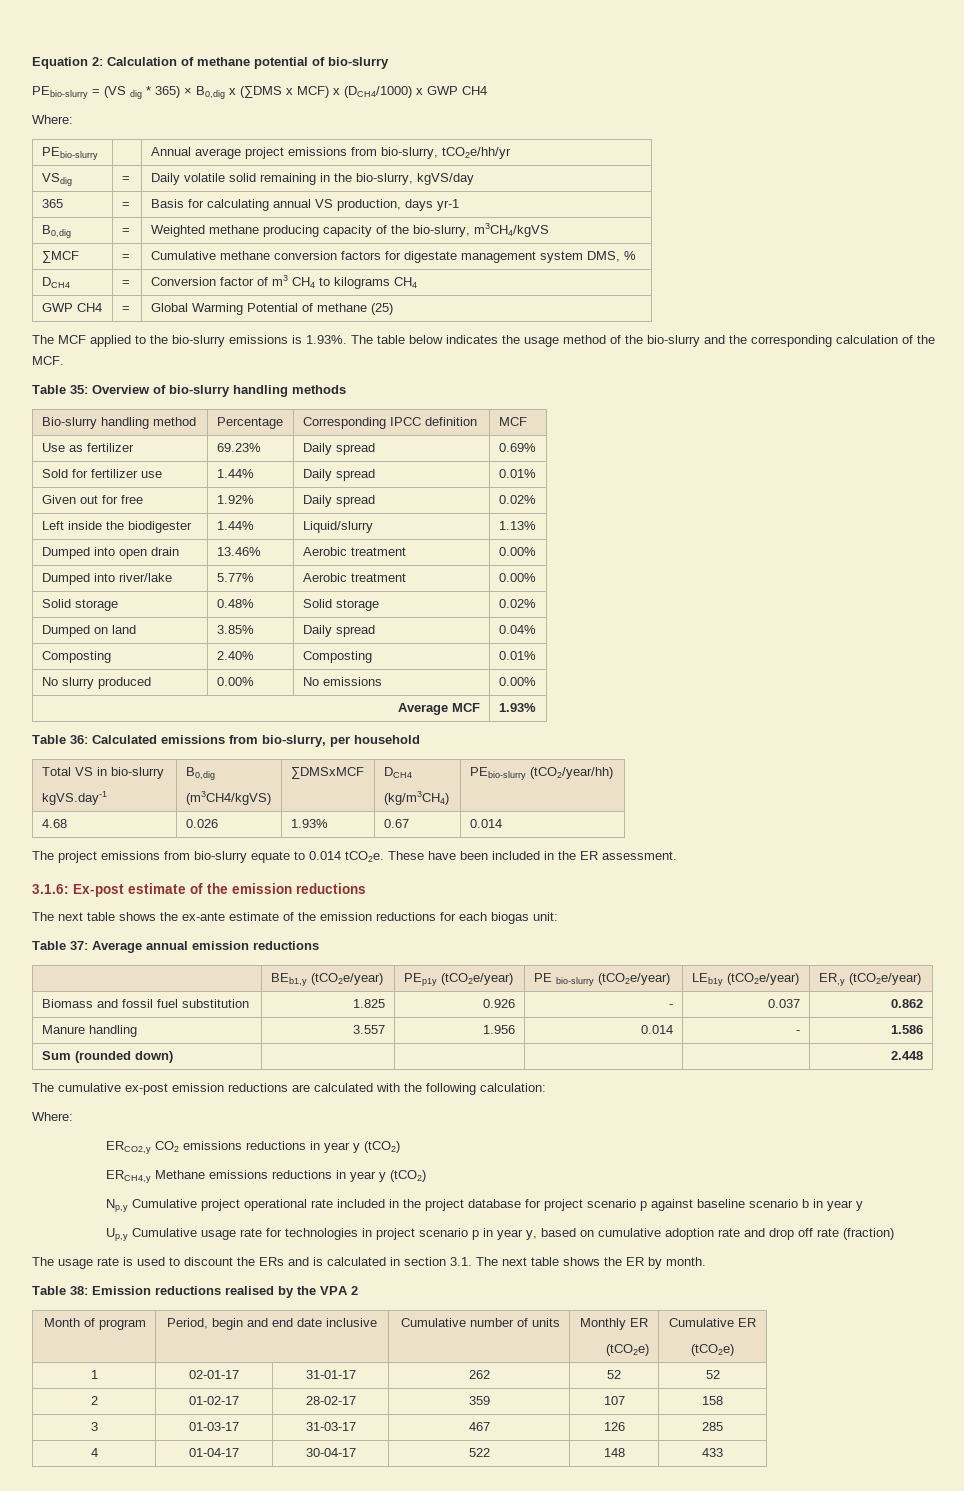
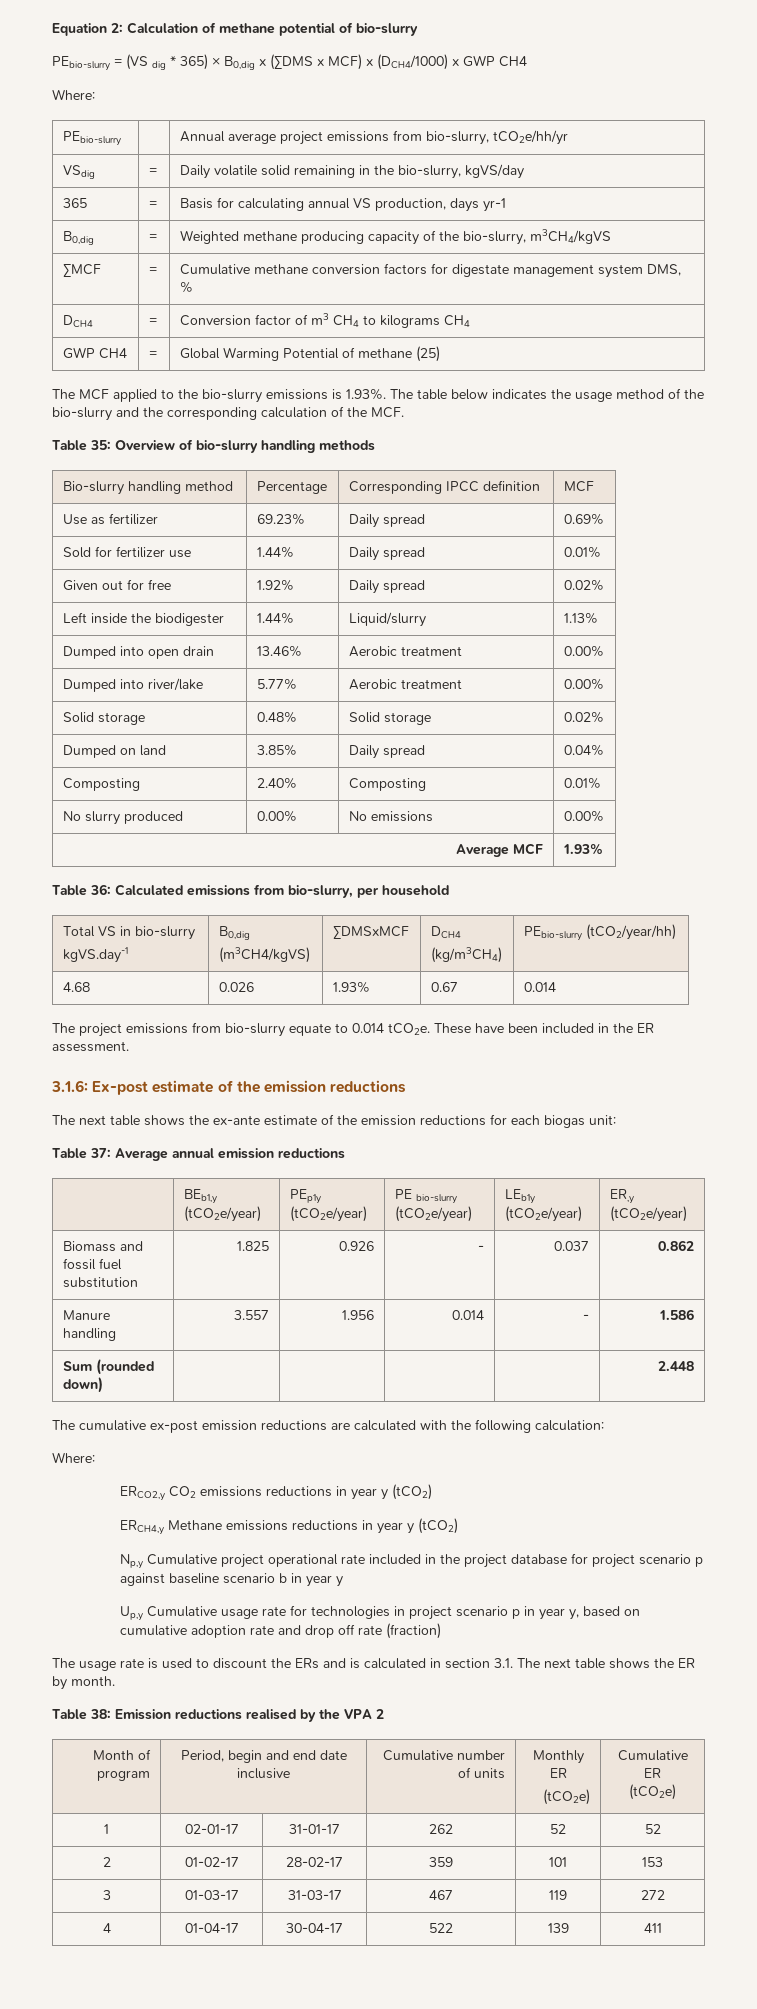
- 2 | 01-02-17 | 28-02-17 | 359 | 107 | 158
+ 2 | 01-02-17 | 28-02-17 | 359 | 101 | 153
- 3 | 01-03-17 | 31-03-17 | 467 | 126 | 285
+ 3 | 01-03-17 | 31-03-17 | 467 | 119 | 272
- 4 | 01-04-17 | 30-04-17 | 522 | 148 | 433
+ 4 | 01-04-17 | 30-04-17 | 522 | 139 | 411

